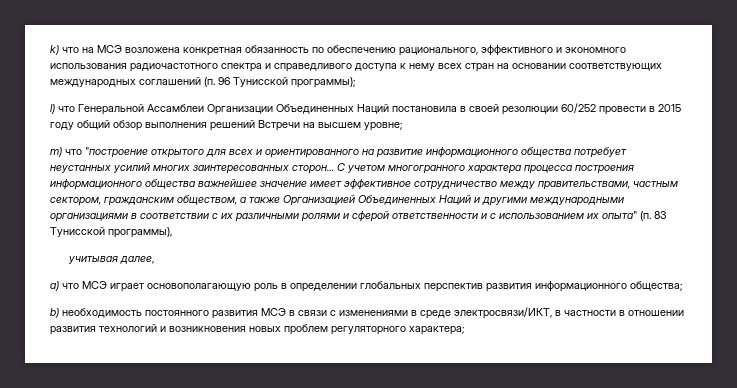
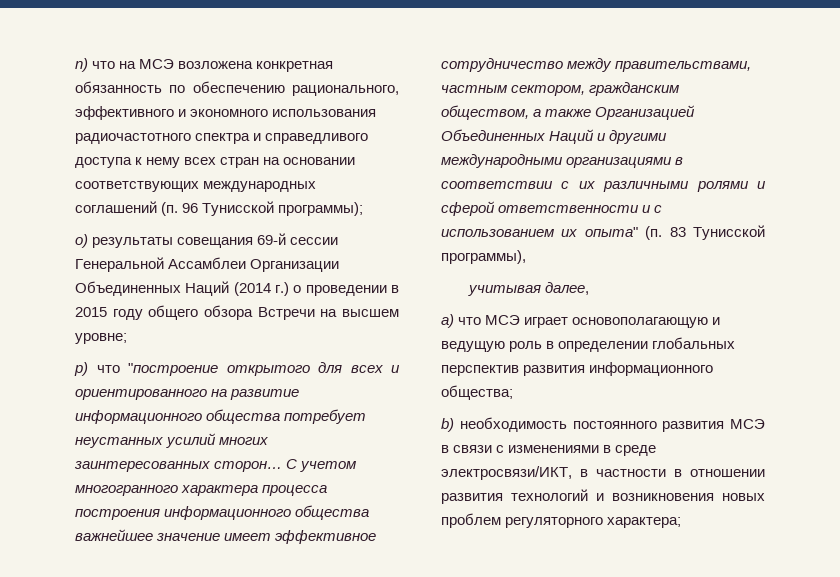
- k) что на МСЭ возложена конкретная обязанность по обеспечению рационального, эффективного и экономного использования радиочастотного спектра и справедливого доступа к нему всех стран на основании соответствующих международных соглашений (п. 96 Тунисской программы);
+ n) что на МСЭ возложена конкретная обязанность по обеспечению рационального, эффективного и экономного использования радиочастотного спектра и справедливого доступа к нему всех стран на основании соответствующих международных соглашений (п. 96 Тунисской программы);
- l) что Генеральной Ассамблеи Организации Объединенных Наций постановила в своей резолюции 60/252 провести в 2015 году общий обзор выполнения решений Встречи на высшем уровне;
+ o) результаты совещания 69-й сессии Генеральной Ассамблеи Организации Объединенных Наций (2014 г.) о проведении в 2015 году общего обзора Встречи на высшем уровне;
- m) что "построение открытого для всех и ориентированного на развитие информационного общества потребует неустанных усилий многих заинтересованных сторон…
+ p) что "построение открытого для всех и ориентированного на развитие информационного общества потребует неустанных усилий многих заинтересованных сторон…
- а) что МСЭ играет основополагающую роль в определении глобальных перспектив развития информационного общества;
+ а) что МСЭ играет основополагающую и ведущую роль в определении глобальных перспектив развития информационного общества;

